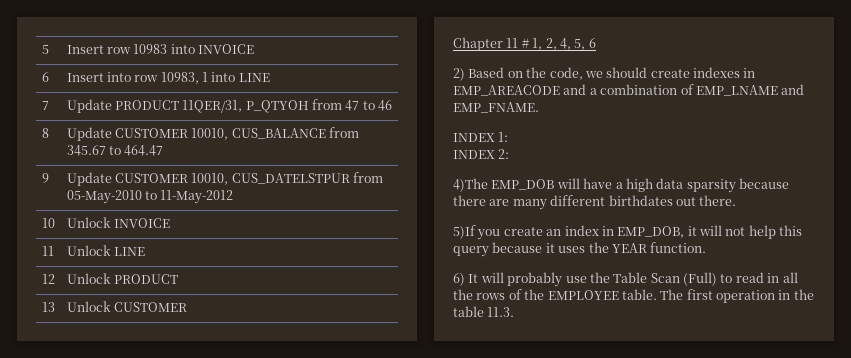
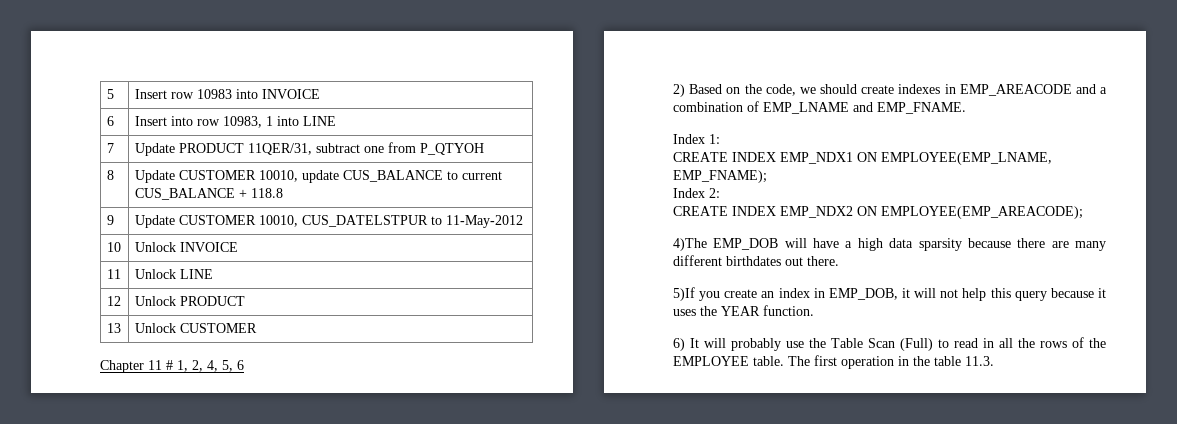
- 7 | Update PRODUCT 11QER/31, P_QTYOH from 47 to 46
+ 7 | Update PRODUCT 11QER/31, subtract one from P_QTYOH
- 8 | Update CUSTOMER 10010, CUS_BALANCE from 345.67 to 464.47
+ 8 | Update CUSTOMER 10010, update CUS_BALANCE to current CUS_BALANCE + 118.8
- 9 | Update CUSTOMER 10010, CUS_DATELSTPUR from 05-May-2010 to 11-May-2012
+ 9 | Update CUSTOMER 10010, CUS_DATELSTPUR to 11-May-2012
- INDEX 1:
+ Index 1:
- INDEX 2:
+ CREATE INDEX EMP_NDX1 ON EMPLOYEE(EMP_LNAME, EMP_FNAME);
+ Index 2:
+ CREATE INDEX EMP_NDX2 ON EMPLOYEE(EMP_AREACODE);

